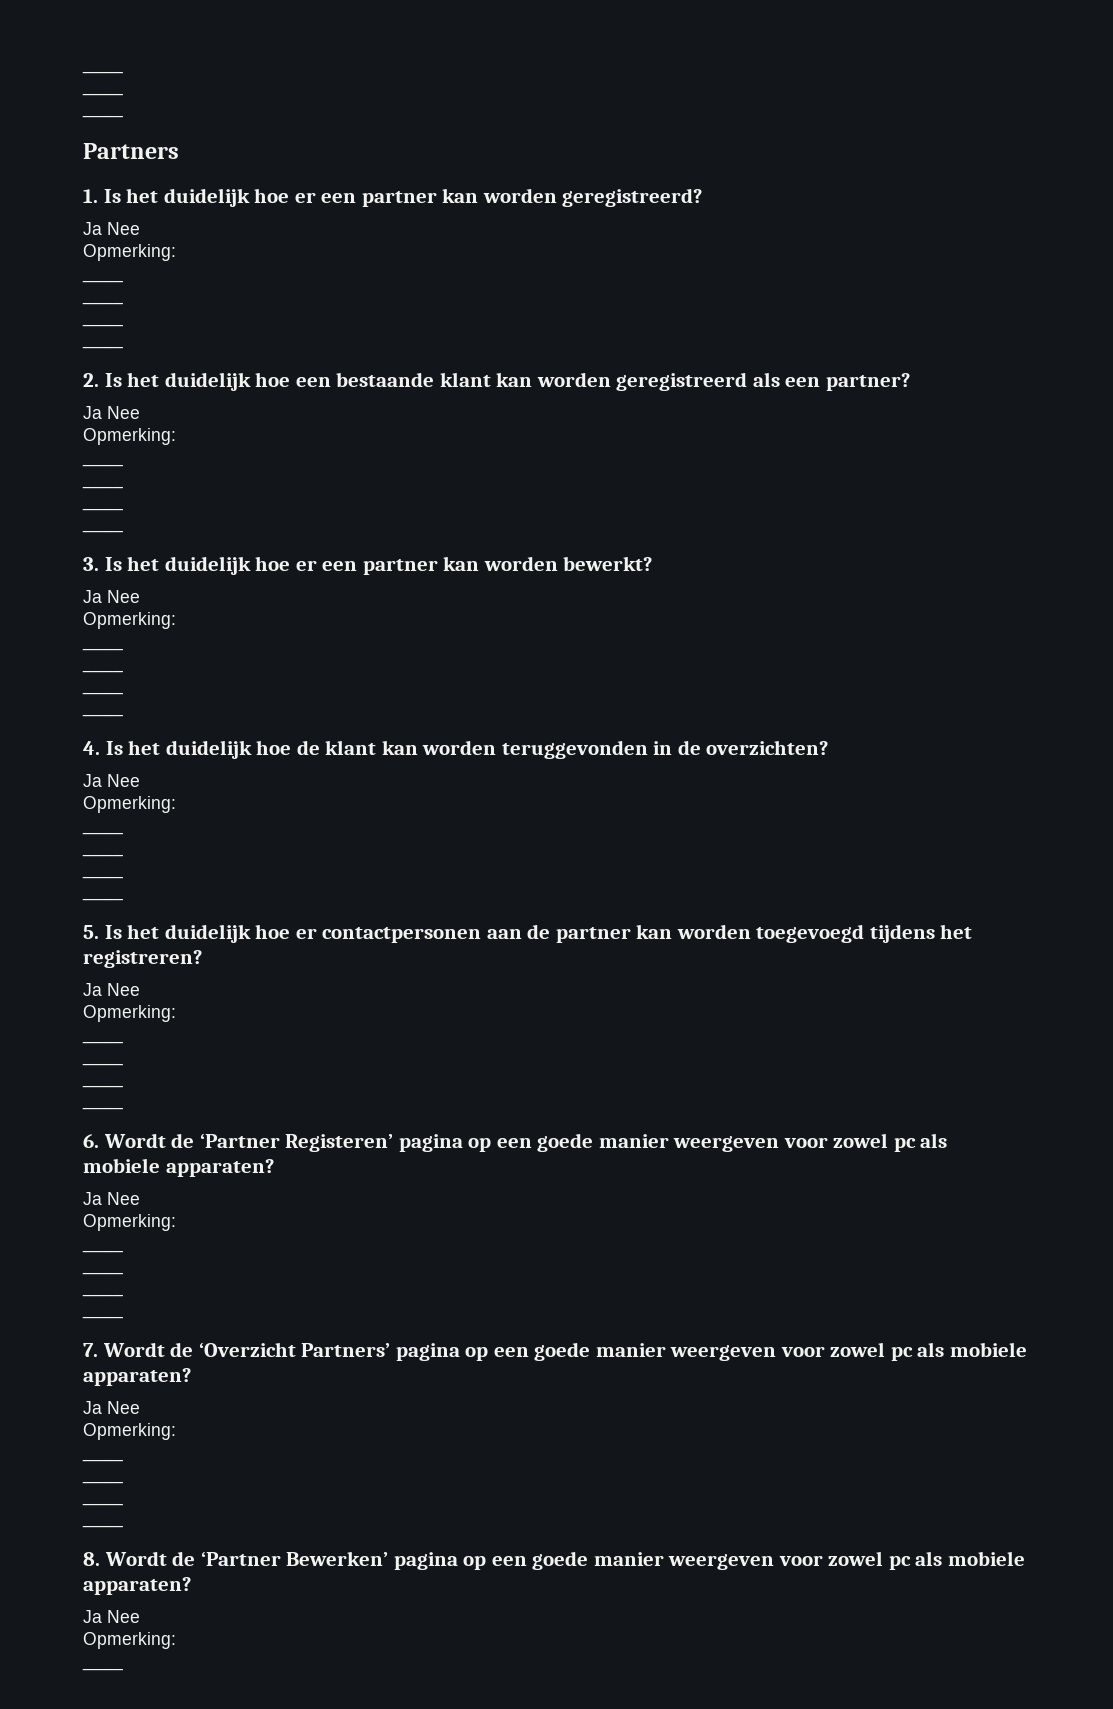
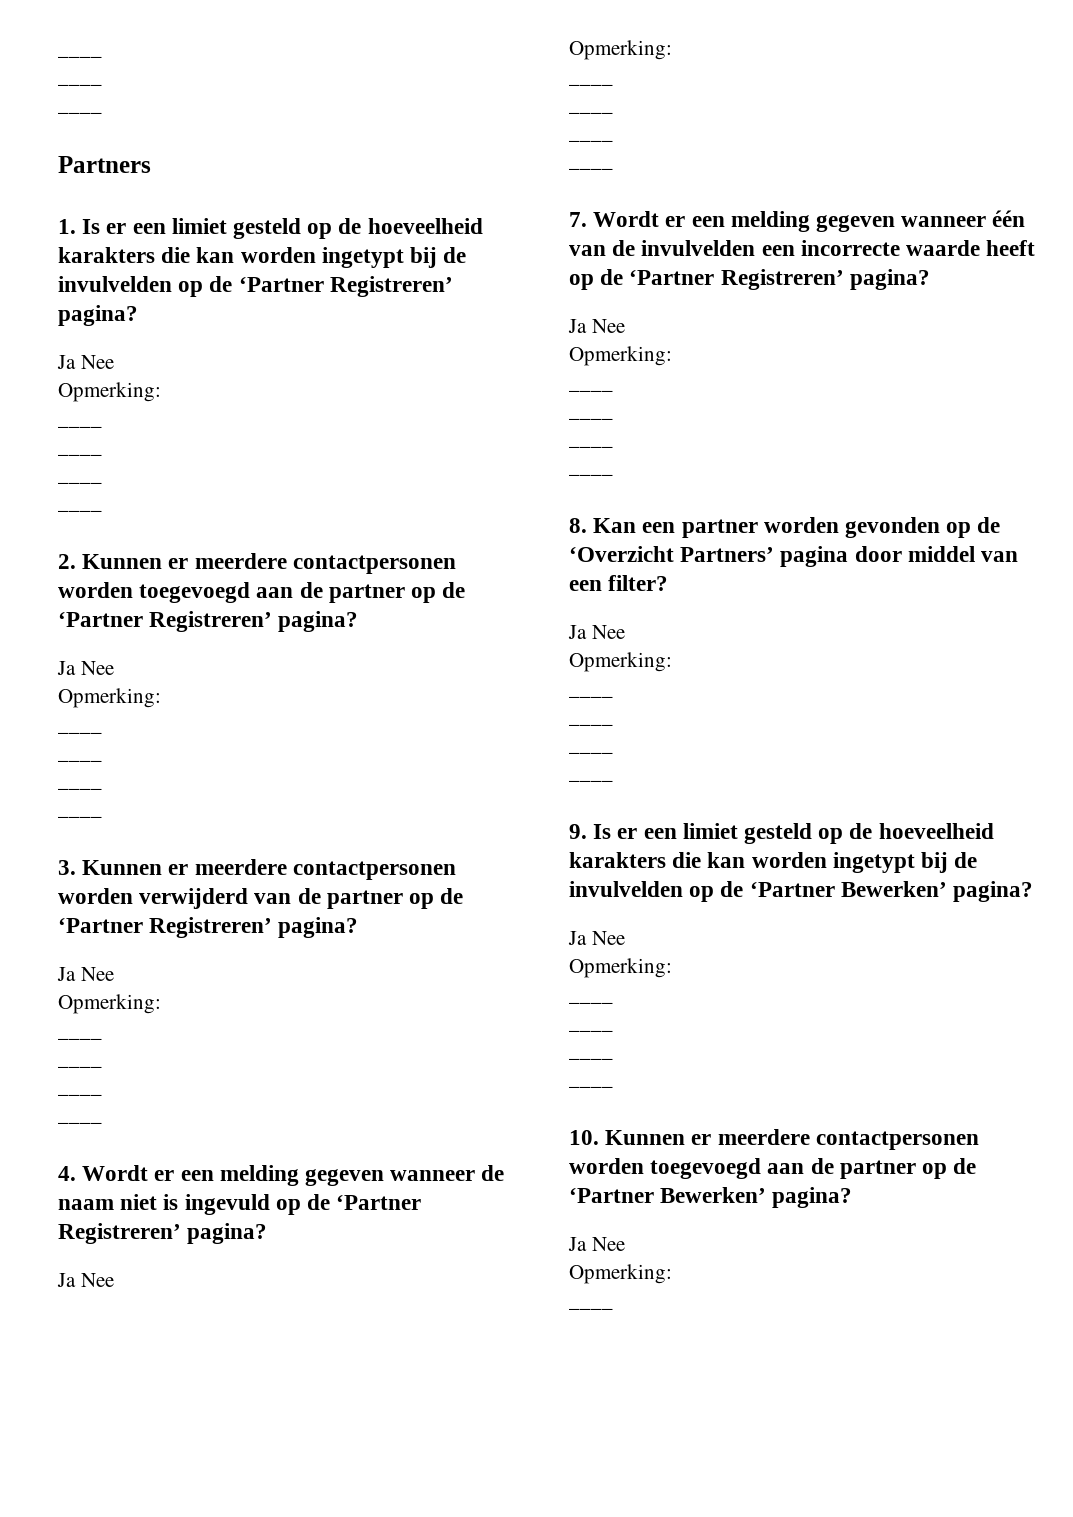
- 1. Is het duidelijk hoe er een partner kan worden geregistreerd?
+ 1. Is er een limiet gesteld op de hoeveelheid karakters die kan worden ingetypt bij de invulvelden op de ‘Partner Registreren’ pagina?
- 2. Is het duidelijk hoe een bestaande klant kan worden geregistreerd als een partner?
+ 2. Kunnen er meerdere contactpersonen worden toegevoegd aan de partner op de ‘Partner Registreren’ pagina?
- 3. Is het duidelijk hoe er een partner kan worden bewerkt?
+ 3. Kunnen er meerdere contactpersonen worden verwijderd van de partner op de ‘Partner Registreren’ pagina?
- 4. Is het duidelijk hoe de klant kan worden teruggevonden in de overzichten?
- Ja Nee
- Opmerking:
- ____
- ____
- ____
- ____
- 5. Is het duidelijk hoe er contactpersonen aan de partner kan worden toegevoegd tijdens het registreren?
- Ja Nee
- Opmerking:
- ____
- ____
- ____
- ____
- 6. Wordt de ‘Partner Registeren’ pagina op een goede manier weergeven voor zowel pc als mobiele apparaten?
+ 4. Wordt er een melding gegeven wanneer de naam niet is ingevuld op de ‘Partner Registreren’ pagina?
- 7. Wordt de ‘Overzicht Partners’ pagina op een goede manier weergeven voor zowel pc als mobiele apparaten?
+ 7. Wordt er een melding gegeven wanneer één van de invulvelden een incorrecte waarde heeft op de ‘Partner Registreren’ pagina?
- 8. Wordt de ‘Partner Bewerken’ pagina op een goede manier weergeven voor zowel pc als mobiele apparaten?
+ 8. Kan een partner worden gevonden op de ‘Overzicht Partners’ pagina door middel van een filter?
+ Ja Nee
+ Opmerking:
+ ____
+ ____
+ ____
+ ____
+ 9. Is er een limiet gesteld op de hoeveelheid karakters die kan worden ingetypt bij de invulvelden op de ‘Partner Bewerken’ pagina?
+ Ja Nee
+ Opmerking:
+ ____
+ ____
+ ____
+ ____
+ 10. Kunnen er meerdere contactpersonen worden toegevoegd aan de partner op de ‘Partner Bewerken’ pagina?

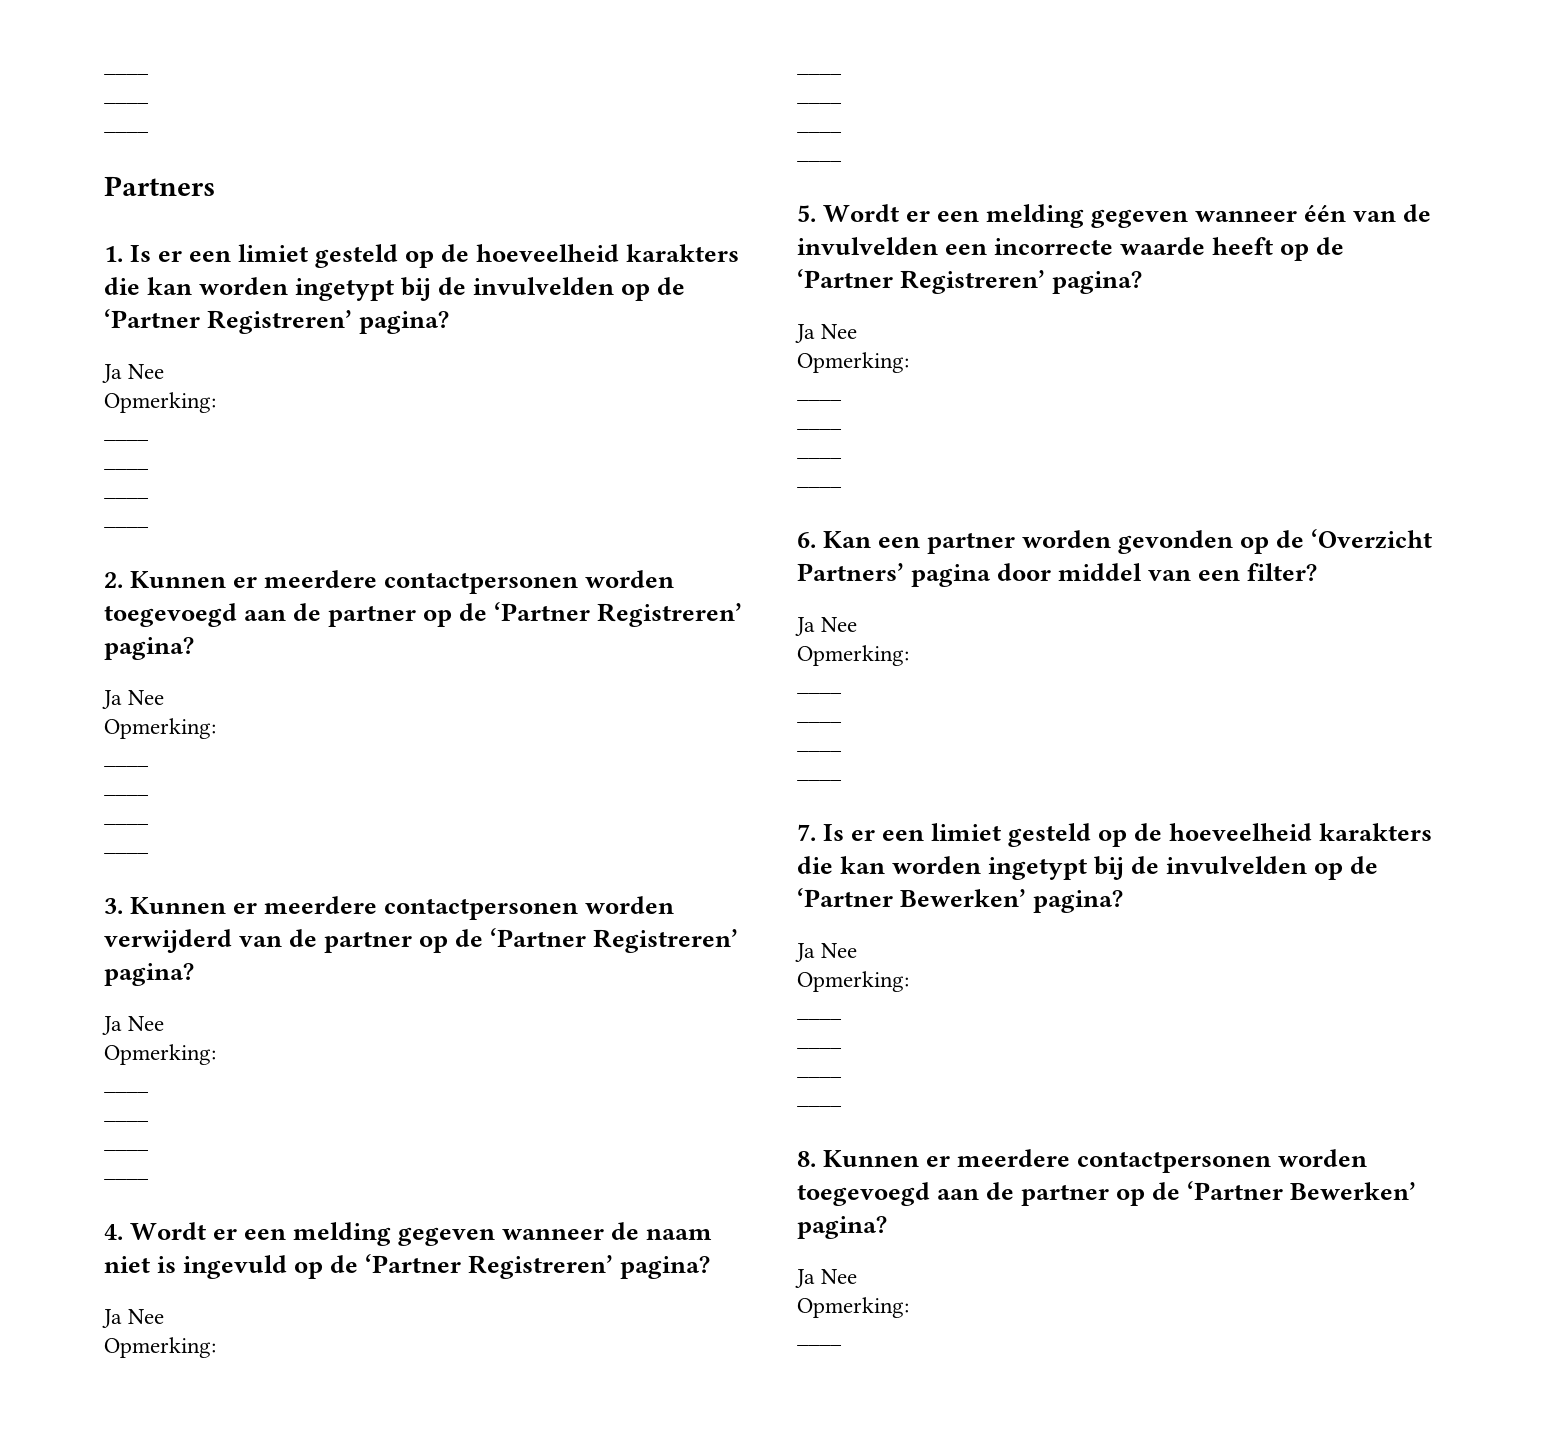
- 7. Wordt er een melding gegeven wanneer één van de invulvelden een incorrecte waarde heeft op de ‘Partner Registreren’ pagina?
+ 5. Wordt er een melding gegeven wanneer één van de invulvelden een incorrecte waarde heeft op de ‘Partner Registreren’ pagina?
- 8. Kan een partner worden gevonden op de ‘Overzicht Partners’ pagina door middel van een filter?
+ 6. Kan een partner worden gevonden op de ‘Overzicht Partners’ pagina door middel van een filter?
- 9. Is er een limiet gesteld op de hoeveelheid karakters die kan worden ingetypt bij de invulvelden op de ‘Partner Bewerken’ pagina?
+ 7. Is er een limiet gesteld op de hoeveelheid karakters die kan worden ingetypt bij de invulvelden op de ‘Partner Bewerken’ pagina?
- 10. Kunnen er meerdere contactpersonen worden toegevoegd aan de partner op de ‘Partner Bewerken’ pagina?
+ 8. Kunnen er meerdere contactpersonen worden toegevoegd aan de partner op de ‘Partner Bewerken’ pagina?

